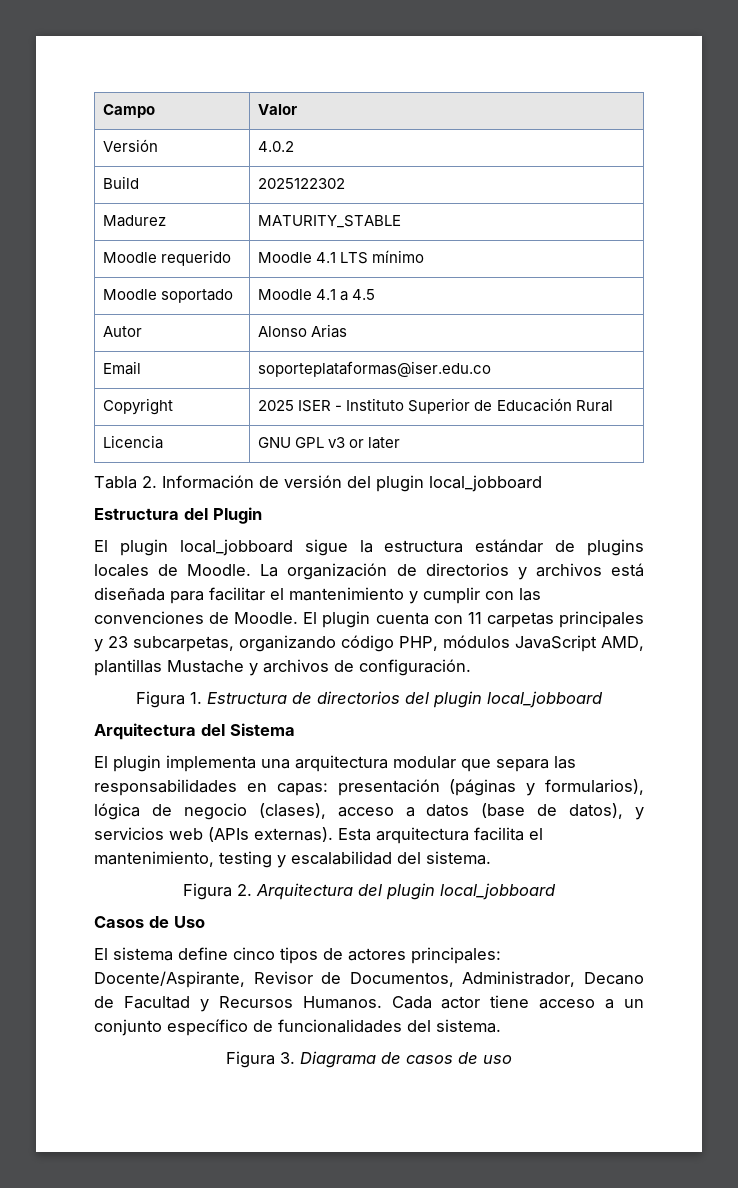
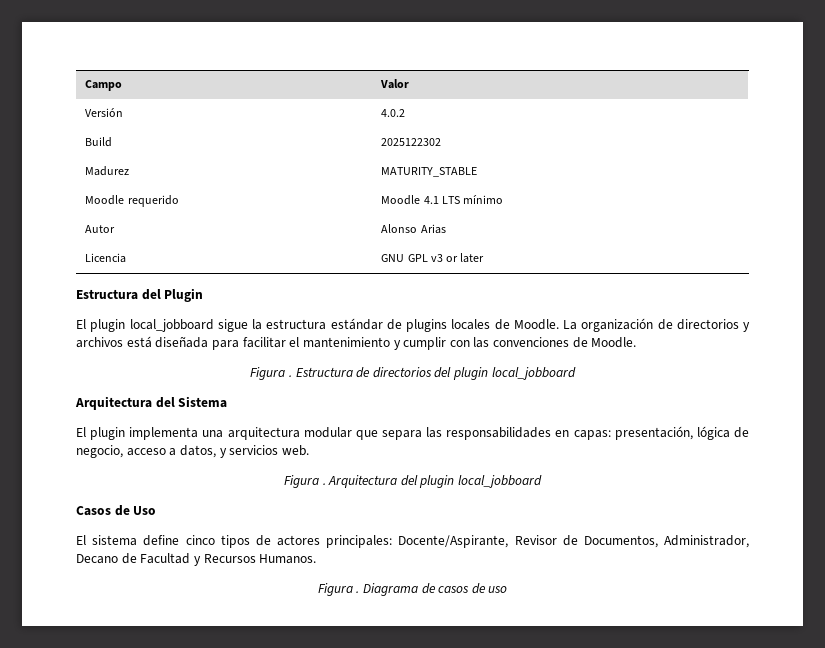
- Moodle soportado | Moodle 4.1 a 4.5
  Autor | Alonso Arias
- Email | soporteplataformas@iser.edu.co
- Copyright | 2025 ISER - Instituto Superior de Educación Rural
- Tabla 2. Información de versión del plugin local_jobboard
- La organización de directorios y archivos está diseñada para facilitar el mantenimiento y cumplir con las convenciones de Moodle. El plugin cuenta con 11 carpetas principales y 23 subcarpetas, organizando código PHP, módulos JavaScript AMD, plantillas Mustache y archivos de configuración.
- Figura 1. Estructura de directorios del plugin local_jobboard
+ La organización de directorios y archivos está diseñada para facilitar el mantenimiento y cumplir con las convenciones de Moodle.
+ Figura . Estructura de directorios del plugin local_jobboard
- El plugin implementa una arquitectura modular que separa las responsabilidades en capas: presentación (páginas y formularios), lógica de negocio (clases), acceso a datos (base de datos), y servicios web (APIs externas). Esta arquitectura facilita el mantenimiento, testing y escalabilidad del sistema.
- Figura 2. Arquitectura del plugin local_jobboard
+ El plugin implementa una arquitectura modular que separa las responsabilidades en capas: presentación, lógica de negocio, acceso a datos, y servicios web.
+ Figura . Arquitectura del plugin local_jobboard
- El sistema define cinco tipos de actores principales: Docente/Aspirante, Revisor de Documentos, Administrador, Decano de Facultad y Recursos Humanos. Cada actor tiene acceso a un conjunto específico de funcionalidades del sistema.
- Figura 3. Diagrama de casos de uso
+ El sistema define cinco tipos de actores principales: Docente/Aspirante, Revisor de Documentos, Administrador, Decano de Facultad y Recursos Humanos.
+ Figura . Diagrama de casos de uso

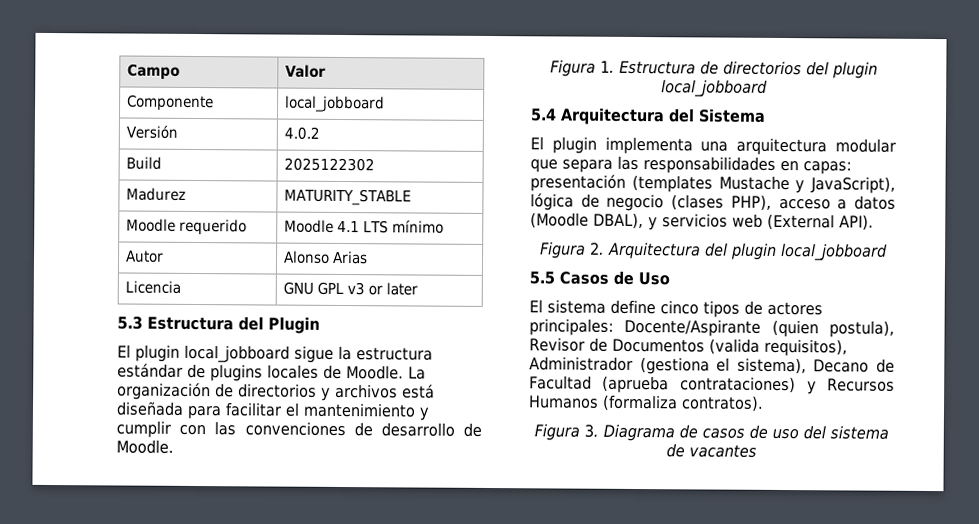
+ Componente | local_jobboard
- Estructura del Plugin
+ 5.3 Estructura del Plugin
- La organización de directorios y archivos está diseñada para facilitar el mantenimiento y cumplir con las convenciones de Moodle.
+ La organización de directorios y archivos está diseñada para facilitar el mantenimiento y cumplir con las convenciones de desarrollo de Moodle.
- Figura . Estructura de directorios del plugin local_jobboard
+ Figura 1. Estructura de directorios del plugin local_jobboard
- Arquitectura del Sistema
+ 5.4 Arquitectura del Sistema
- El plugin implementa una arquitectura modular que separa las responsabilidades en capas: presentación, lógica de negocio, acceso a datos, y servicios web.
- Figura . Arquitectura del plugin local_jobboard
+ El plugin implementa una arquitectura modular que separa las responsabilidades en capas: presentación (templates Mustache y JavaScript), lógica de negocio (clases PHP), acceso a datos (Moodle DBAL), y servicios web (External API).
+ Figura 2. Arquitectura del plugin local_jobboard
- Casos de Uso
+ 5.5 Casos de Uso
- El sistema define cinco tipos de actores principales: Docente/Aspirante, Revisor de Documentos, Administrador, Decano de Facultad y Recursos Humanos.
- Figura . Diagrama de casos de uso
+ El sistema define cinco tipos de actores principales: Docente/Aspirante (quien postula), Revisor de Documentos (valida requisitos), Administrador (gestiona el sistema), Decano de Facultad (aprueba contrataciones) y Recursos Humanos (formaliza contratos).
+ Figura 3. Diagrama de casos de uso del sistema de vacantes

